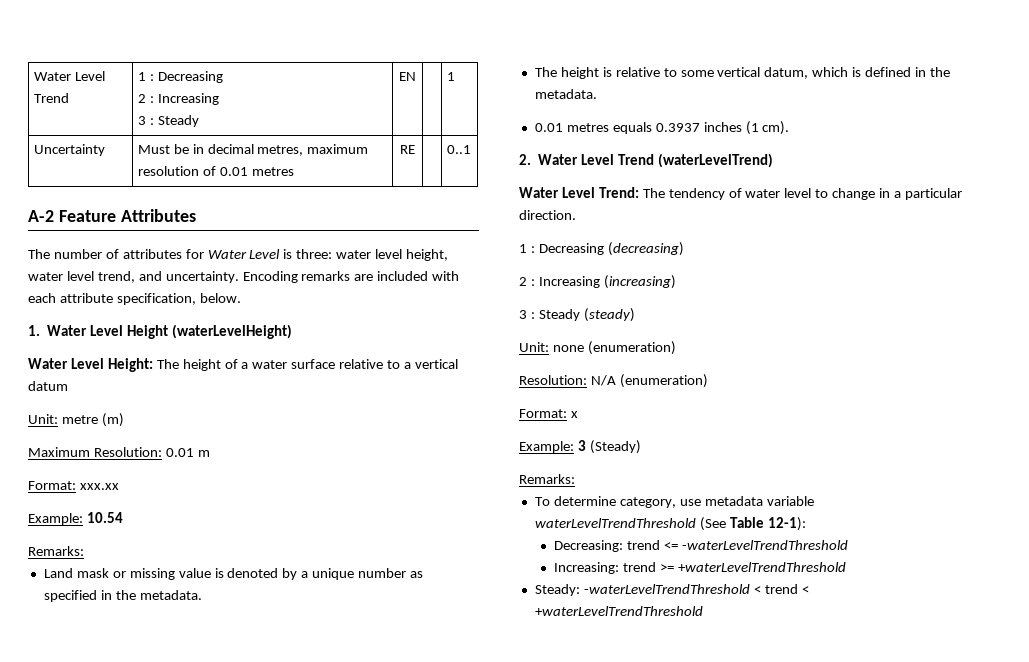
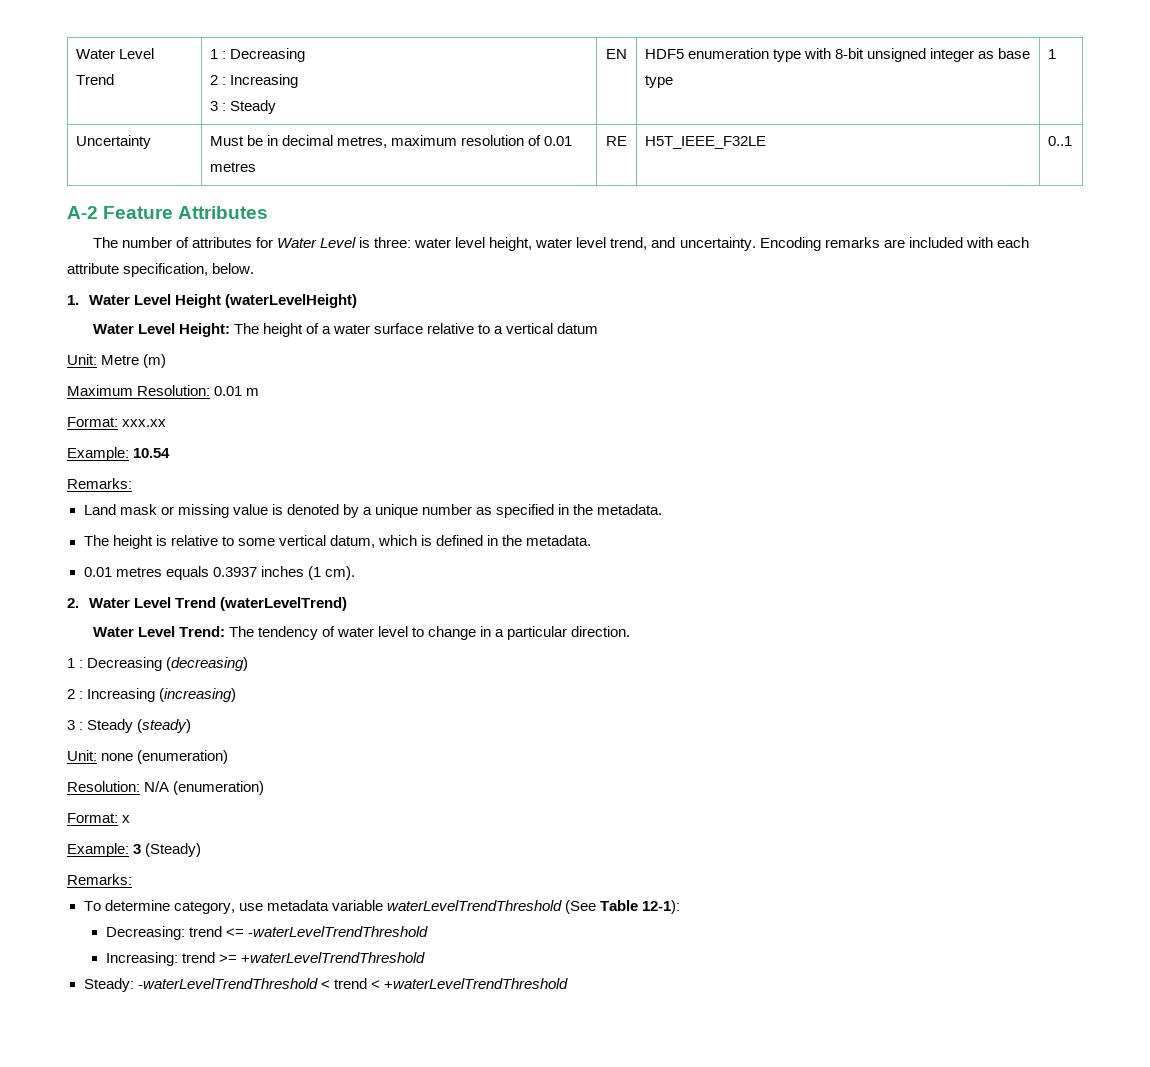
  Water Level Trend | 1 : Decreasing
  2 : Increasing
- 3 : Steady | EN | | 1
+ 3 : Steady | EN | HDF5 enumeration type with 8-bit unsigned integer as base type | 1
- Uncertainty | Must be in decimal metres, maximum resolution of 0.01 metres | RE | | 0..1
+ Uncertainty | Must be in decimal metres, maximum resolution of 0.01 metres | RE | H5T_IEEE_F32LE | 0..1
- Unit: metre (m)
+ Unit: Metre (m)

